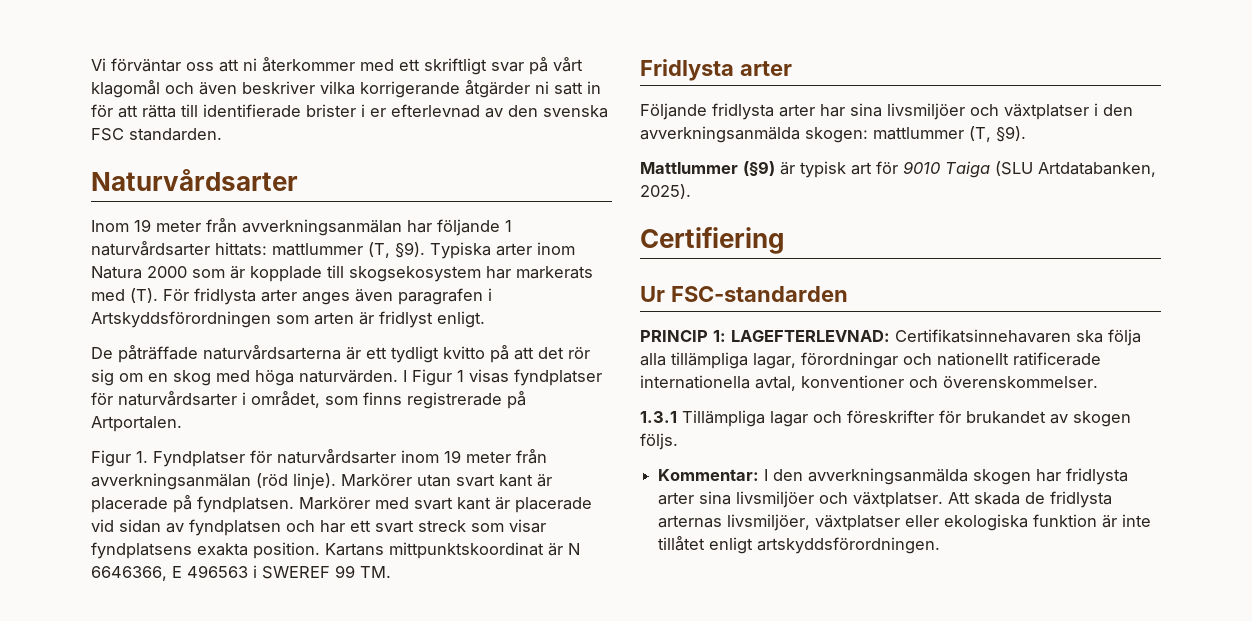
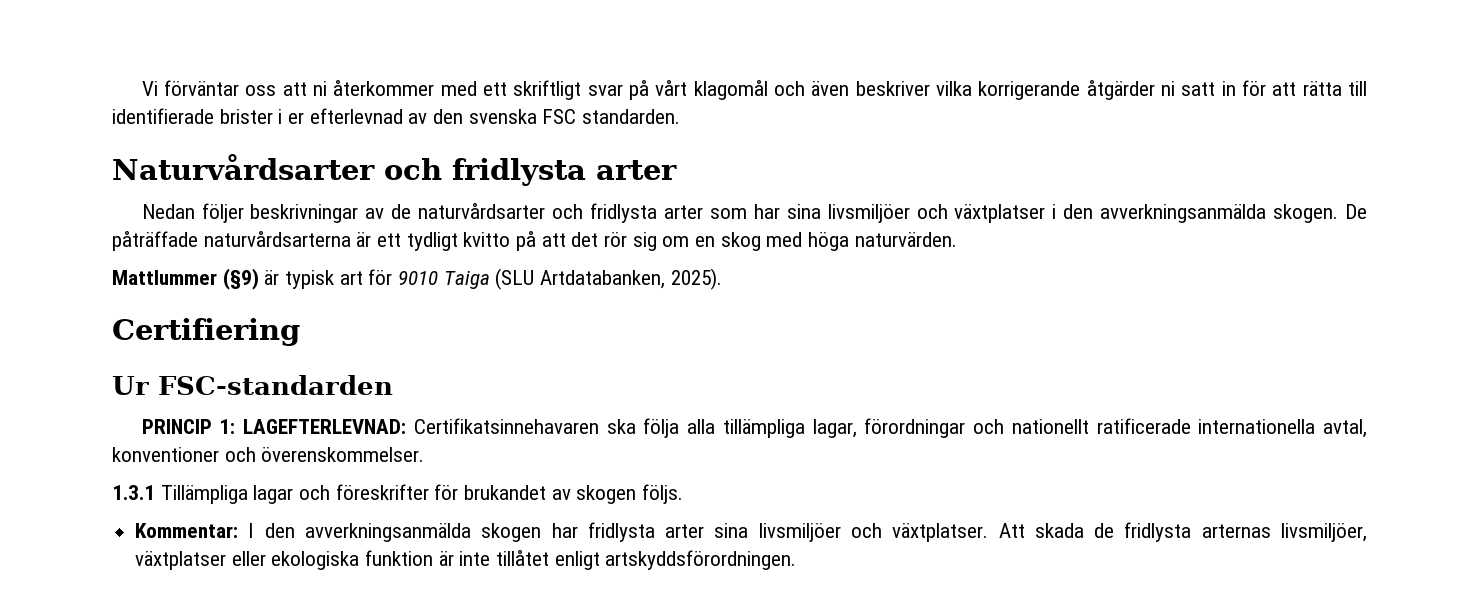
- Naturvårdsarter
- Inom 19 meter från avverkningsanmälan har följande 1 naturvårdsarter hittats: mattlummer (T, §9). Typiska arter inom Natura 2000 som är kopplade till skogsekosystem har markerats med (T). För fridlysta arter anges även paragrafen i Artskyddsförordningen som arten är fridlyst enligt.
- De påträffade naturvårdsarterna är ett tydligt kvitto på att det rör sig om en skog med höga naturvärden. I Figur 1 visas fyndplatser för naturvårdsarter i området, som finns registrerade på Artportalen.
- Figur 1. Fyndplatser för naturvårdsarter inom 19 meter från avverkningsanmälan (röd linje). Markörer utan svart kant är placerade på fyndplatsen. Markörer med svart kant är placerade vid sidan av fyndplatsen och har ett svart streck som visar fyndplatsens exakta position. Kartans mittpunktskoordinat är N 6646366, E 496563 i SWEREF 99 TM.
- Fridlysta arter
- Följande fridlysta arter har sina livsmiljöer och växtplatser i den avverkningsanmälda skogen: mattlummer (T, §9).
+ Naturvårdsarter och fridlysta arter
+ Nedan följer beskrivningar av de naturvårdsarter och fridlysta arter som har sina livsmiljöer och växtplatser i den avverkningsanmälda skogen. De påträffade naturvårdsarterna är ett tydligt kvitto på att det rör sig om en skog med höga naturvärden.

